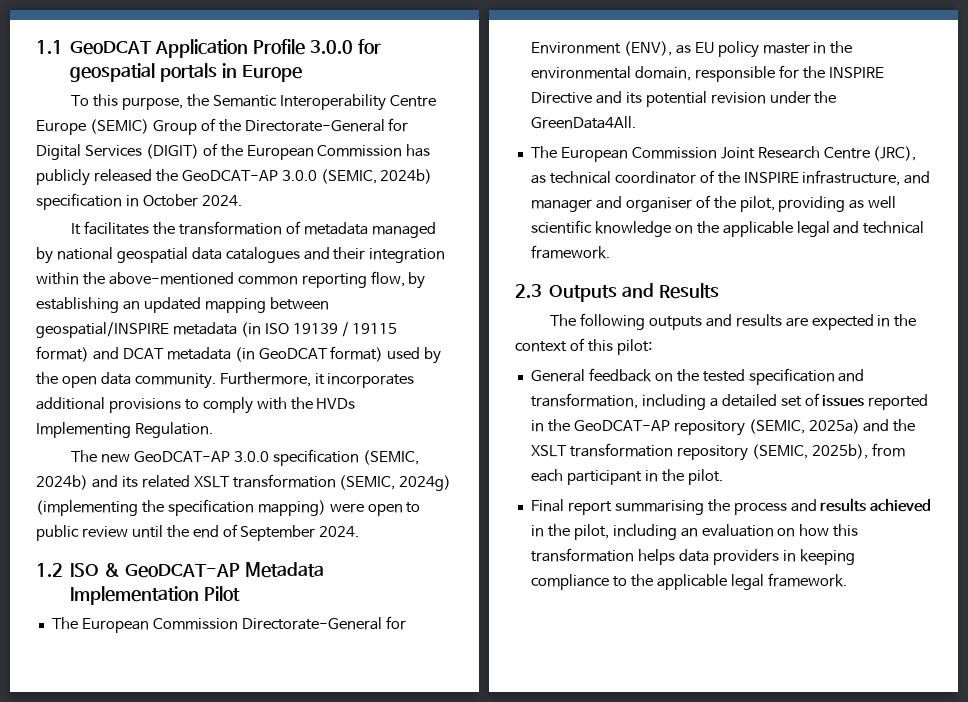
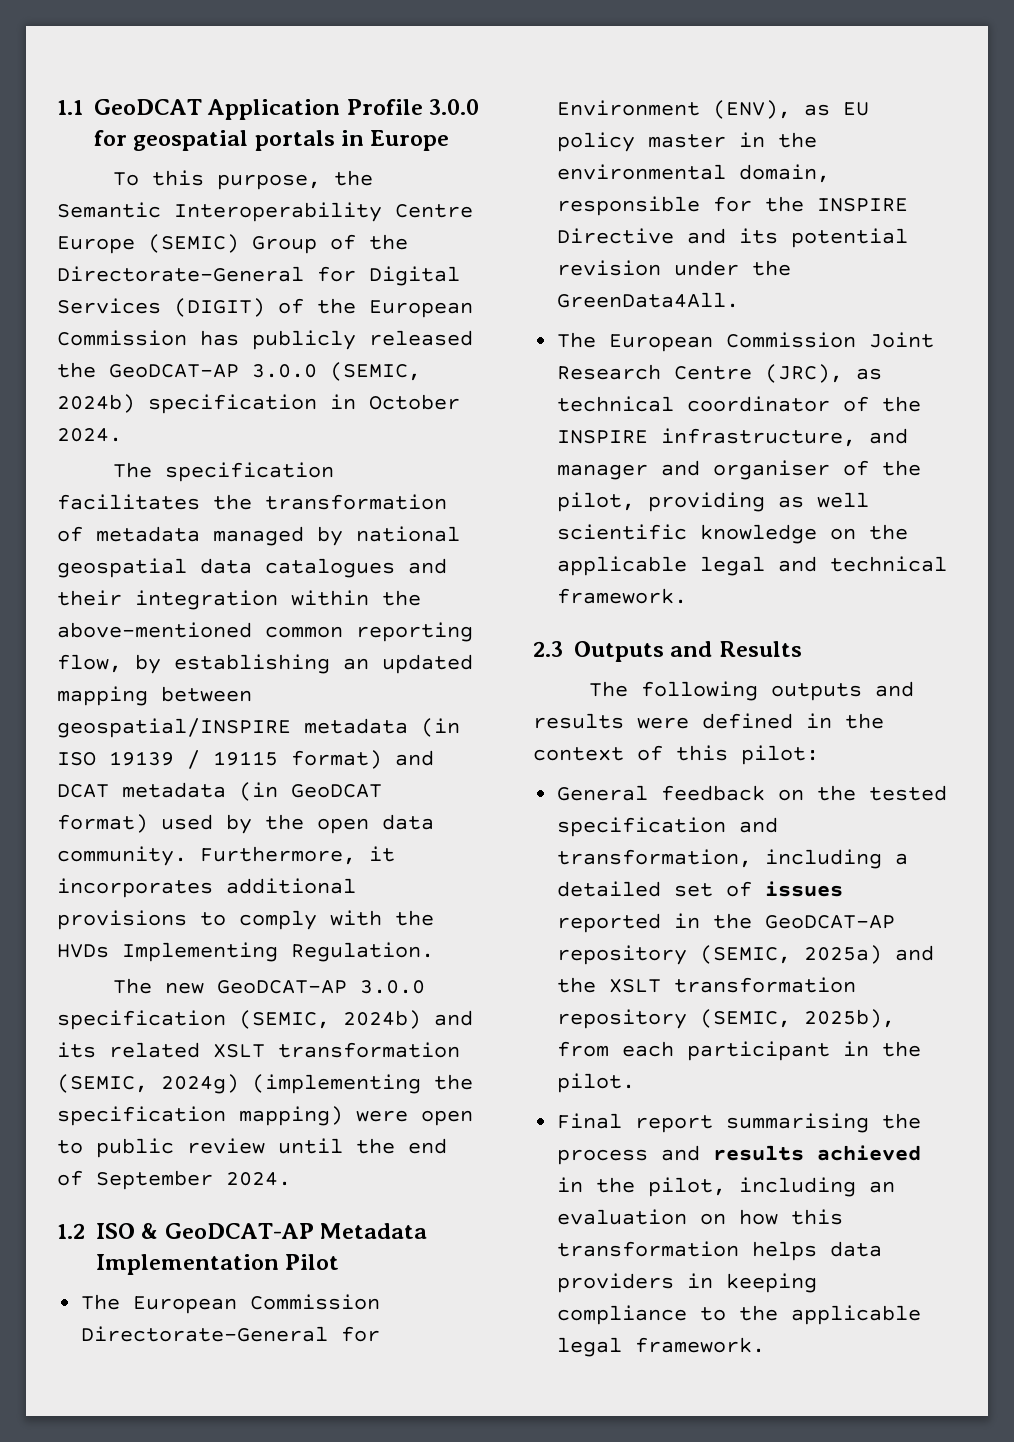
- It facilitates the transformation of metadata managed by national geospatial data catalogues and their integration within the above-mentioned common reporting flow, by establishing an updated mapping between geospatial/INSPIRE metadata (in ISO 19139 / 19115 format) and DCAT metadata (in GeoDCAT format) used by the open data community.
+ The specification facilitates the transformation of metadata managed by national geospatial data catalogues and their integration within the above-mentioned common reporting flow, by establishing an updated mapping between geospatial/INSPIRE metadata (in ISO 19139 / 19115 format) and DCAT metadata (in GeoDCAT format) used by the open data community.
- The following outputs and results are expected in the context of this pilot:
+ The following outputs and results were defined in the context of this pilot:

